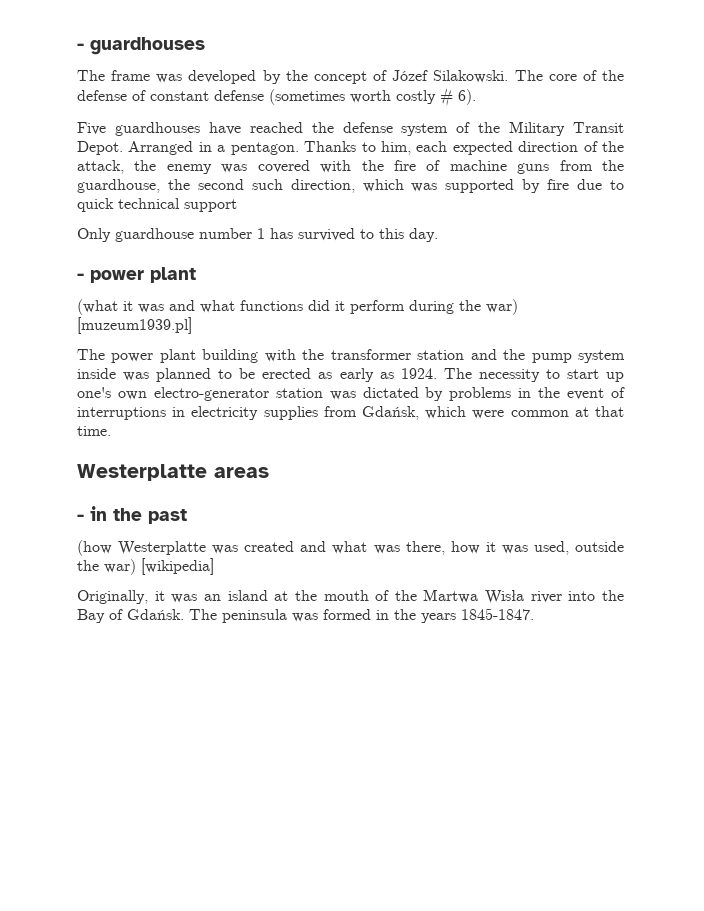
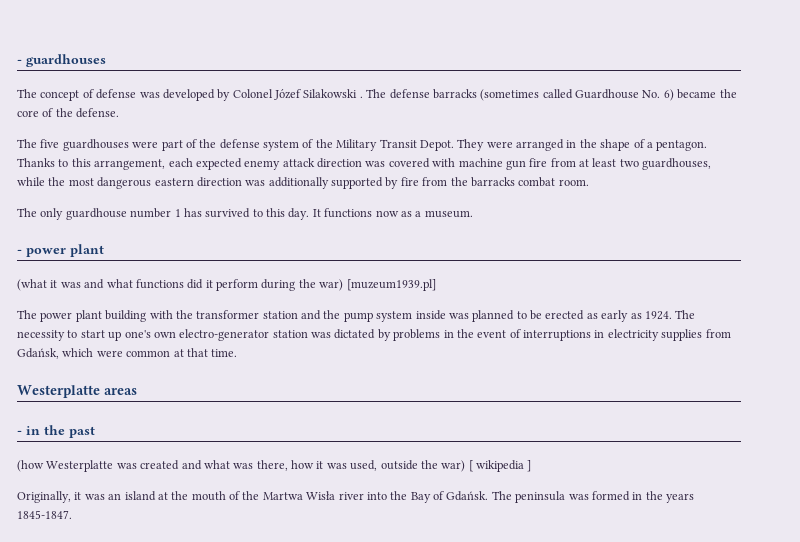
- The frame was developed by the concept of Józef Silakowski. The core of the defense of constant defense (sometimes worth costly # 6).
- Five guardhouses have reached the defense system of the Military Transit Depot.
+ The concept of defense was developed by Colonel Józef Silakowski . The defense barracks (sometimes called Guardhouse No. 6) became the core of the defense.
+ The five guardhouses were part of the defense system of the Military Transit Depot.
- Arranged in a pentagon. Thanks to him, each expected direction of the attack, the enemy was covered with the fire of machine guns from the guardhouse, the second such direction, which was supported by fire due to quick technical support
- Only guardhouse number 1 has survived to this day.
+ They were arranged in the shape of a pentagon. Thanks to this arrangement, each expected enemy attack direction was covered with machine gun fire from at least two guardhouses, while the most dangerous eastern direction was additionally supported by fire from the barracks combat room.
+ The only guardhouse number 1 has survived to this day. It functions now as a museum.
- (how Westerplatte was created and what was there, how it was used, outside the war) [wikipedia]
+ (how Westerplatte was created and what was there, how it was used, outside the war) [ wikipedia ]

